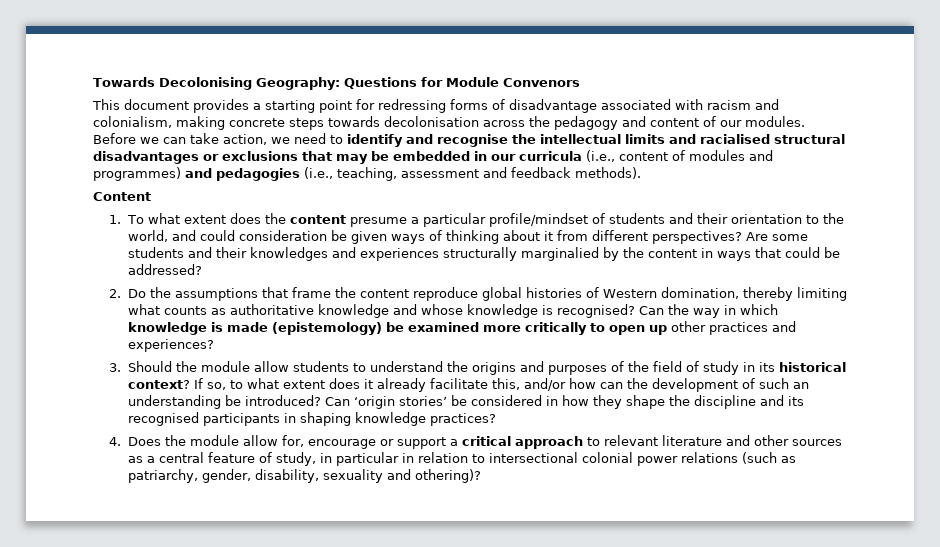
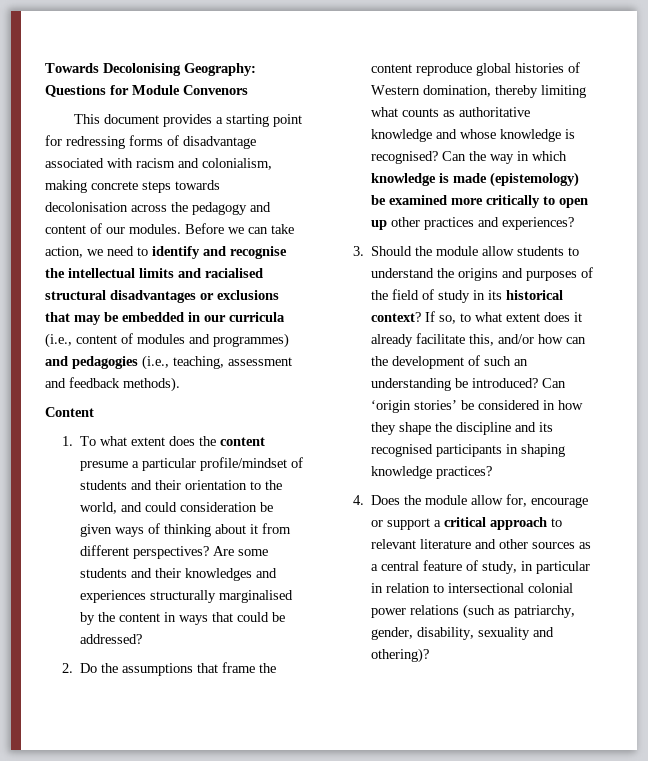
- Are some students and their knowledges and experiences structurally marginalied by the content in ways that could be addressed?
+ Are some students and their knowledges and experiences structurally marginalised by the content in ways that could be addressed?

